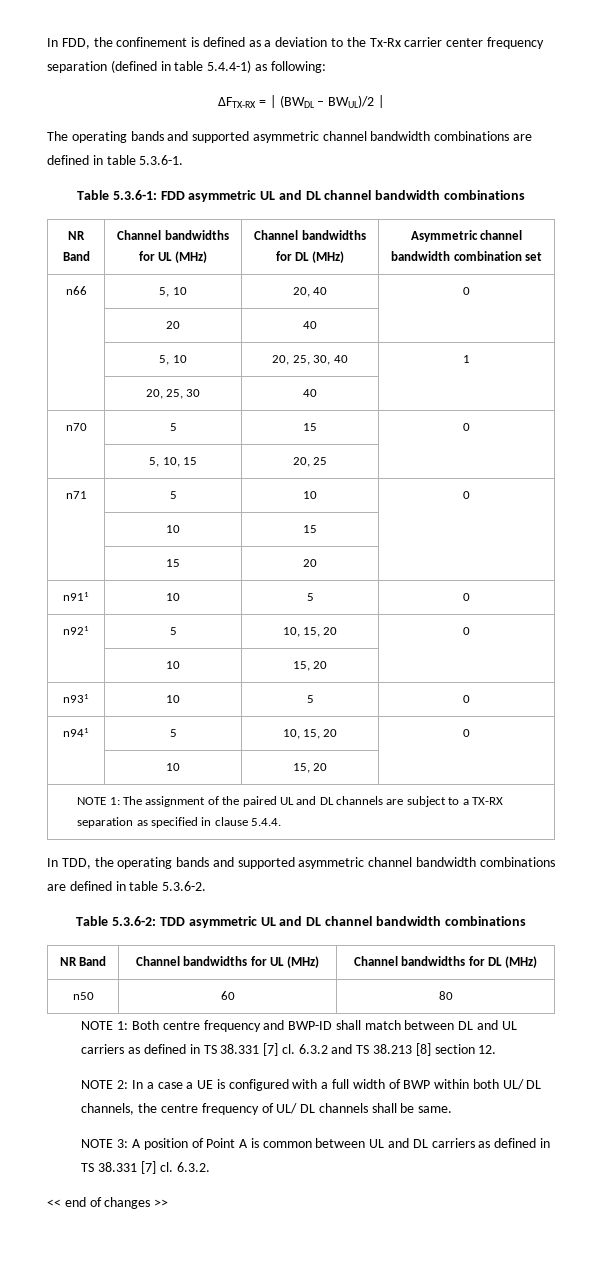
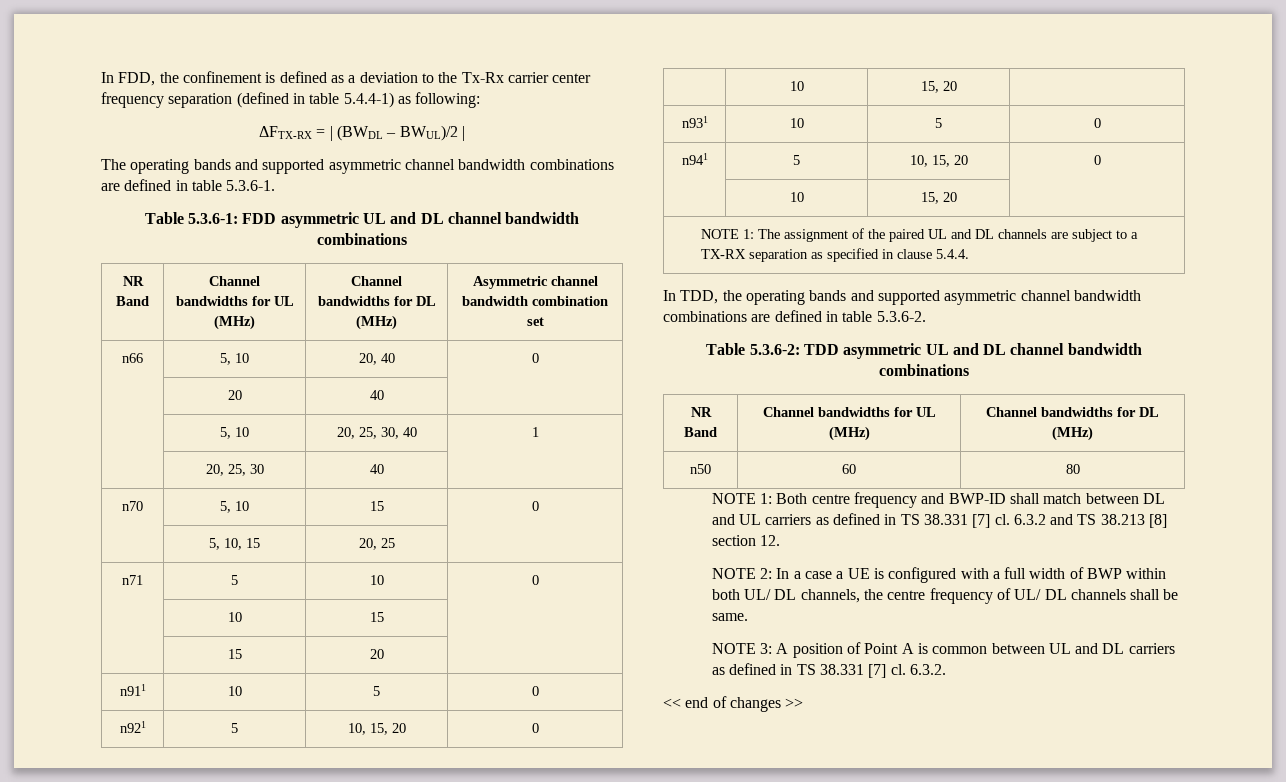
- n70 | 5 | 15 | 0
+ n70 | 5, 10 | 15 | 0

